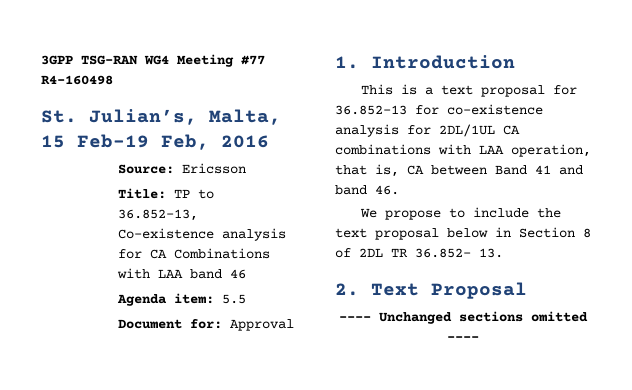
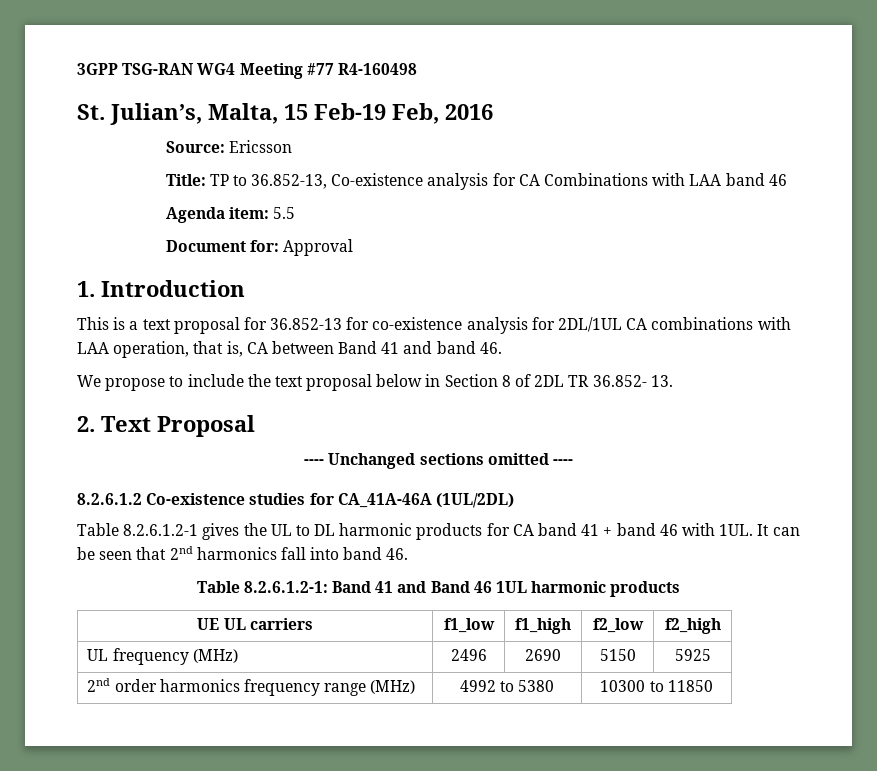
+ 8.2.6.1.2 Co-existence studies for CA_41A-46A (1UL/2DL)
+ Table 8.2.6.1.2-1 gives the UL to DL harmonic products for CA band 41 + band 46 with 1UL. It can be seen that 2nd harmonics fall into band 46.
+ Table 8.2.6.1.2-1: Band 41 and Band 46 1UL harmonic products
+ UE UL carriers | f1_low | f1_high | f2_low | f2_high
+ UL frequency (MHz) | 2496 | 2690 | 5150 | 5925
+ 2nd order harmonics frequency range (MHz) | 4992 to 5380 | 10300 to 11850

